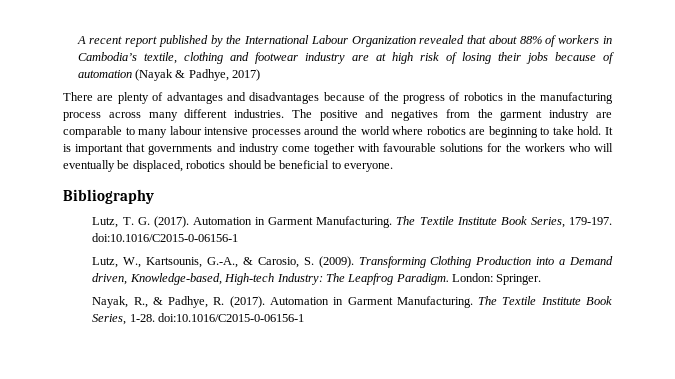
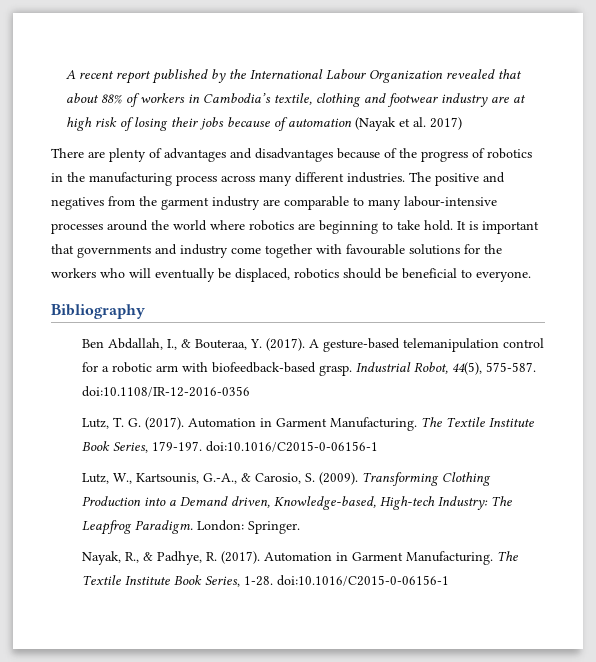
- A recent report published by the International Labour Organization revealed that about 88% of workers in Cambodia’s textile, clothing and footwear industry are at high risk of losing their jobs because of automation (Nayak & Padhye, 2017)
+ A recent report published by the International Labour Organization revealed that about 88% of workers in Cambodia’s textile, clothing and footwear industry are at high risk of losing their jobs because of automation (Nayak et al. 2017)
- The positive and negatives from the garment industry are comparable to many labour intensive processes around the world where robotics are beginning to take hold.
+ The positive and negatives from the garment industry are comparable to many labour-intensive processes around the world where robotics are beginning to take hold.
+ Ben Abdallah, I., & Bouteraa, Y. (2017). A gesture-based telemanipulation control for a robotic arm with biofeedback-based grasp. Industrial Robot, 44(5), 575-587. doi:10.1108/IR-12-2016-0356

